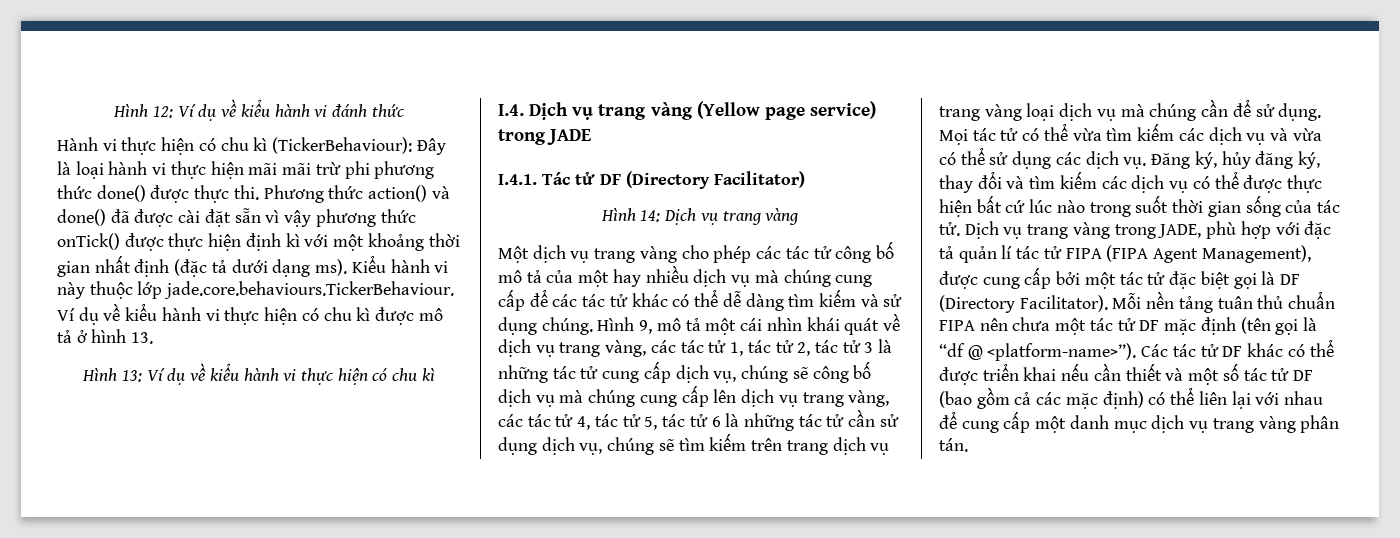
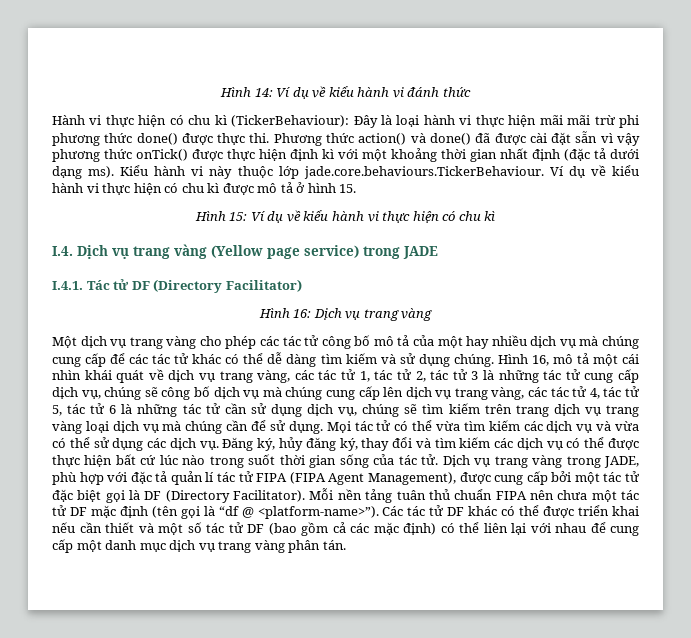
- Hình 12: Ví dụ về kiểu hành vi đánh thức
+ Hình 14: Ví dụ về kiểu hành vi đánh thức
- Kiểu hành vi này thuộc lớp jade.core.behaviours.TickerBehaviour. Ví dụ về kiểu hành vi thực hiện có chu kì được mô tả ở hình 13.
- Hình 13: Ví dụ về kiểu hành vi thực hiện có chu kì
+ Kiểu hành vi này thuộc lớp jade.core.behaviours.TickerBehaviour. Ví dụ về kiểu hành vi thực hiện có chu kì được mô tả ở hình 15.
+ Hình 15: Ví dụ về kiểu hành vi thực hiện có chu kì
- Hình 14: Dịch vụ trang vàng
+ Hình 16: Dịch vụ trang vàng
- Hình 9, mô tả một cái nhìn khái quát về dịch vụ trang vàng, các tác tử 1, tác tử 2, tác tử 3 là những tác tử cung cấp dịch vụ, chúng sẽ công bố dịch vụ mà chúng cung cấp lên dịch vụ trang vàng, các tác tử 4, tác tử 5, tác tử 6 là những tác tử cần sử dụng dịch vụ, chúng sẽ tìm kiếm trên trang dịch vụ trang vàng loại dịch vụ mà chúng cần để sử dụng.
+ Hình 16, mô tả một cái nhìn khái quát về dịch vụ trang vàng, các tác tử 1, tác tử 2, tác tử 3 là những tác tử cung cấp dịch vụ, chúng sẽ công bố dịch vụ mà chúng cung cấp lên dịch vụ trang vàng, các tác tử 4, tác tử 5, tác tử 6 là những tác tử cần sử dụng dịch vụ, chúng sẽ tìm kiếm trên trang dịch vụ trang vàng loại dịch vụ mà chúng cần để sử dụng.

